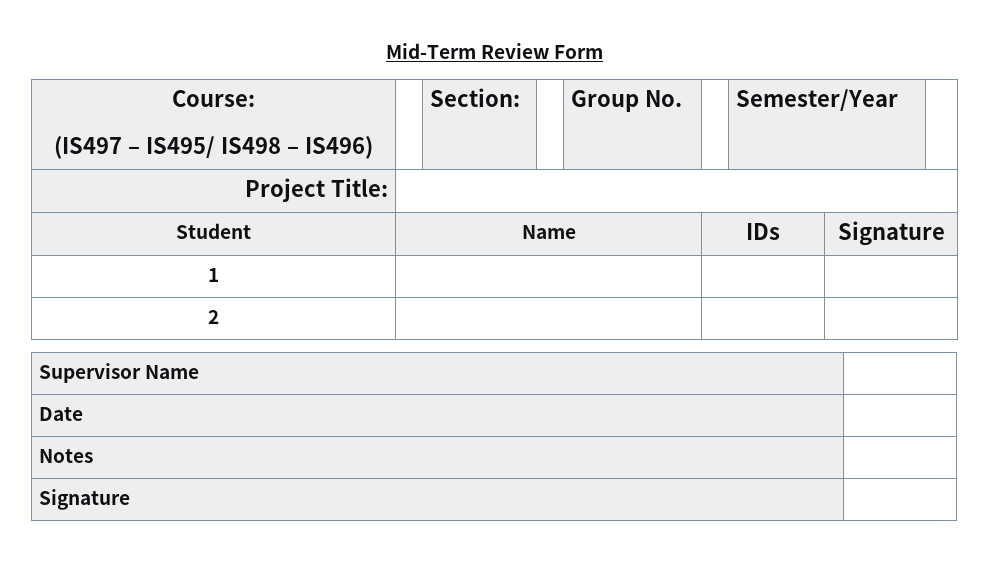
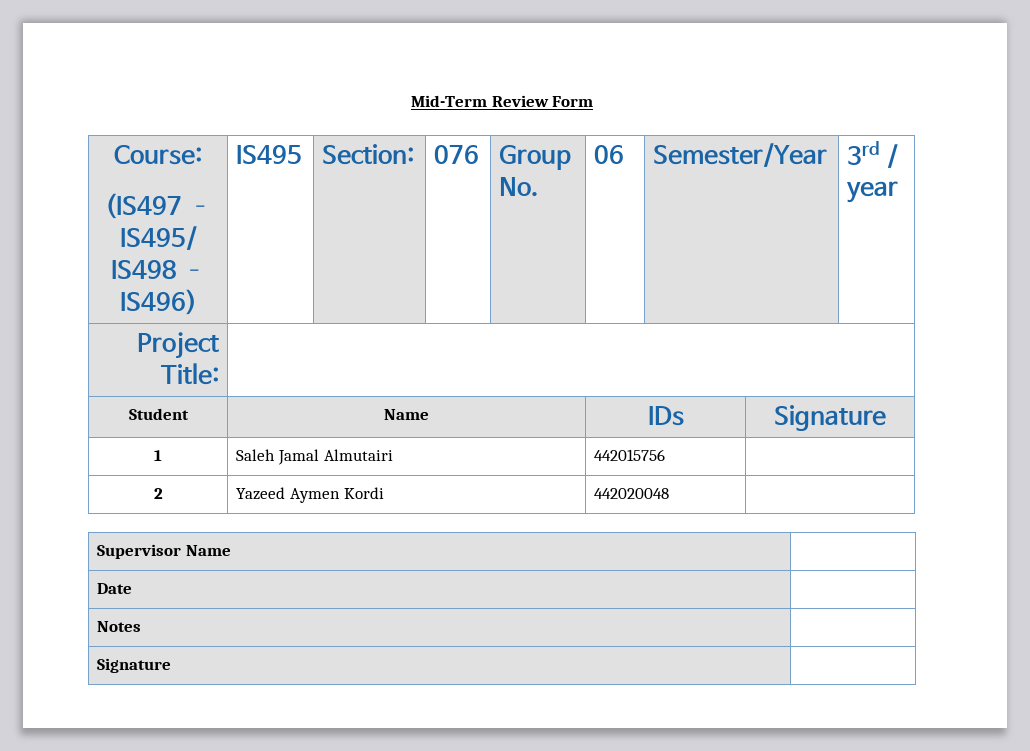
  Course:
- (IS497 – IS495/ IS498 – IS496) | | Section: | | Group No. | | Semester/Year |
+ (IS497 – IS495/ IS498 – IS496) | IS495 | Section: | 076 | Group No. | 06 | Semester/Year | 3rd / year
- 1 | | |
- 2 | | |
+ 1 | Saleh Jamal Almutairi | 442015756 |
+ 2 | Yazeed Aymen Kordi | 442020048 |

